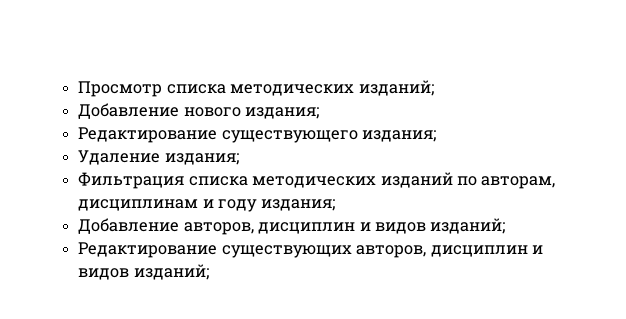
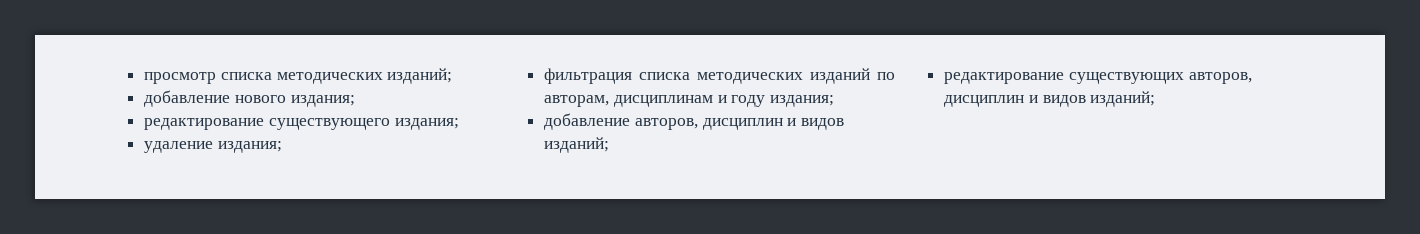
- Просмотр списка методических изданий;
+ просмотр списка методических изданий;
- Добавление нового издания;
+ добавление нового издания;
- Редактирование существующего издания;
+ редактирование существующего издания;
- Удаление издания;
- Фильтрация списка методических изданий по авторам, дисциплинам и году издания;
+ удаление издания;
+ фильтрация списка методических изданий по авторам, дисциплинам и году издания;
- Добавление авторов, дисциплин и видов изданий;
+ добавление авторов, дисциплин и видов изданий;
- Редактирование существующих авторов, дисциплин и видов изданий;
+ редактирование существующих авторов, дисциплин и видов изданий;

